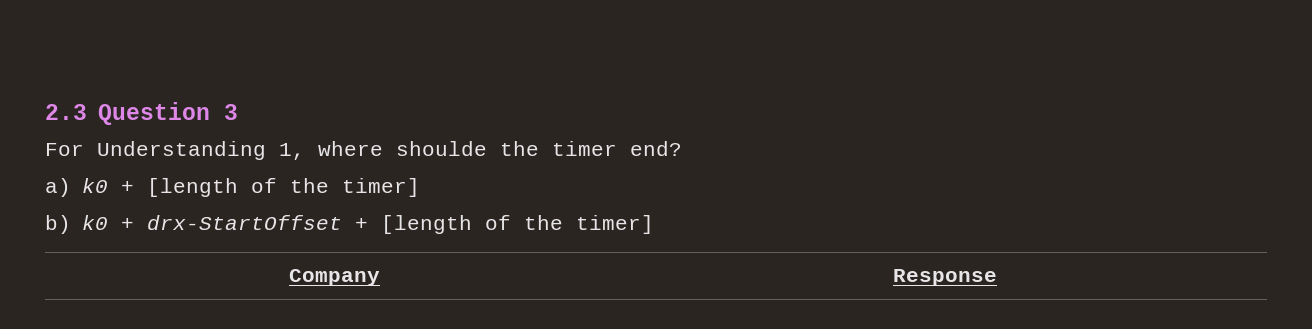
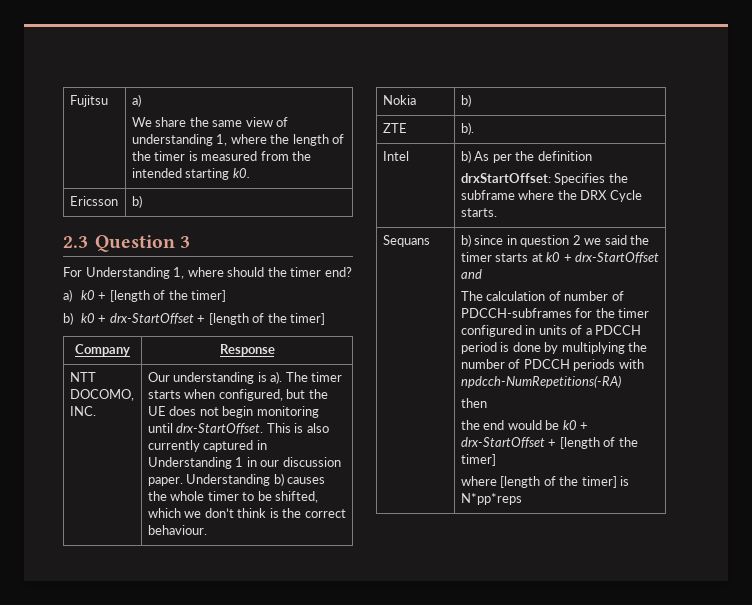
+ Fujitsu | a)
+ We share the same view of understanding 1, where the length of the timer is measured from the intended starting k0.
+ Ericsson | b)
- For Understanding 1, where shoulde the timer end?
+ For Understanding 1, where should the timer end?
+ NTT DOCOMO, INC. | Our understanding is a). The timer starts when configured, but the UE does not begin monitoring until drx-StartOffset. This is also currently captured in Understanding 1 in our discussion paper. Understanding b) causes the whole timer to be shifted, which we don’t think is the correct behaviour.
+ Nokia | b)
+ ZTE | b).
+ Intel | b) As per the definition
+ drxStartOffset: Specifies the subframe where the DRX Cycle starts.
+ Sequans | b) since in question 2 we said the timer starts at k0 + drx-StartOffset and
+ The calculation of number of PDCCH-subframes for the timer configured in units of a PDCCH period is done by multiplying the number of PDCCH periods with npdcch-NumRepetitions(-RA)
+ then
+ the end would be k0 + drx-StartOffset + [length of the timer]
+ where [length of the timer] is N*pp*reps

